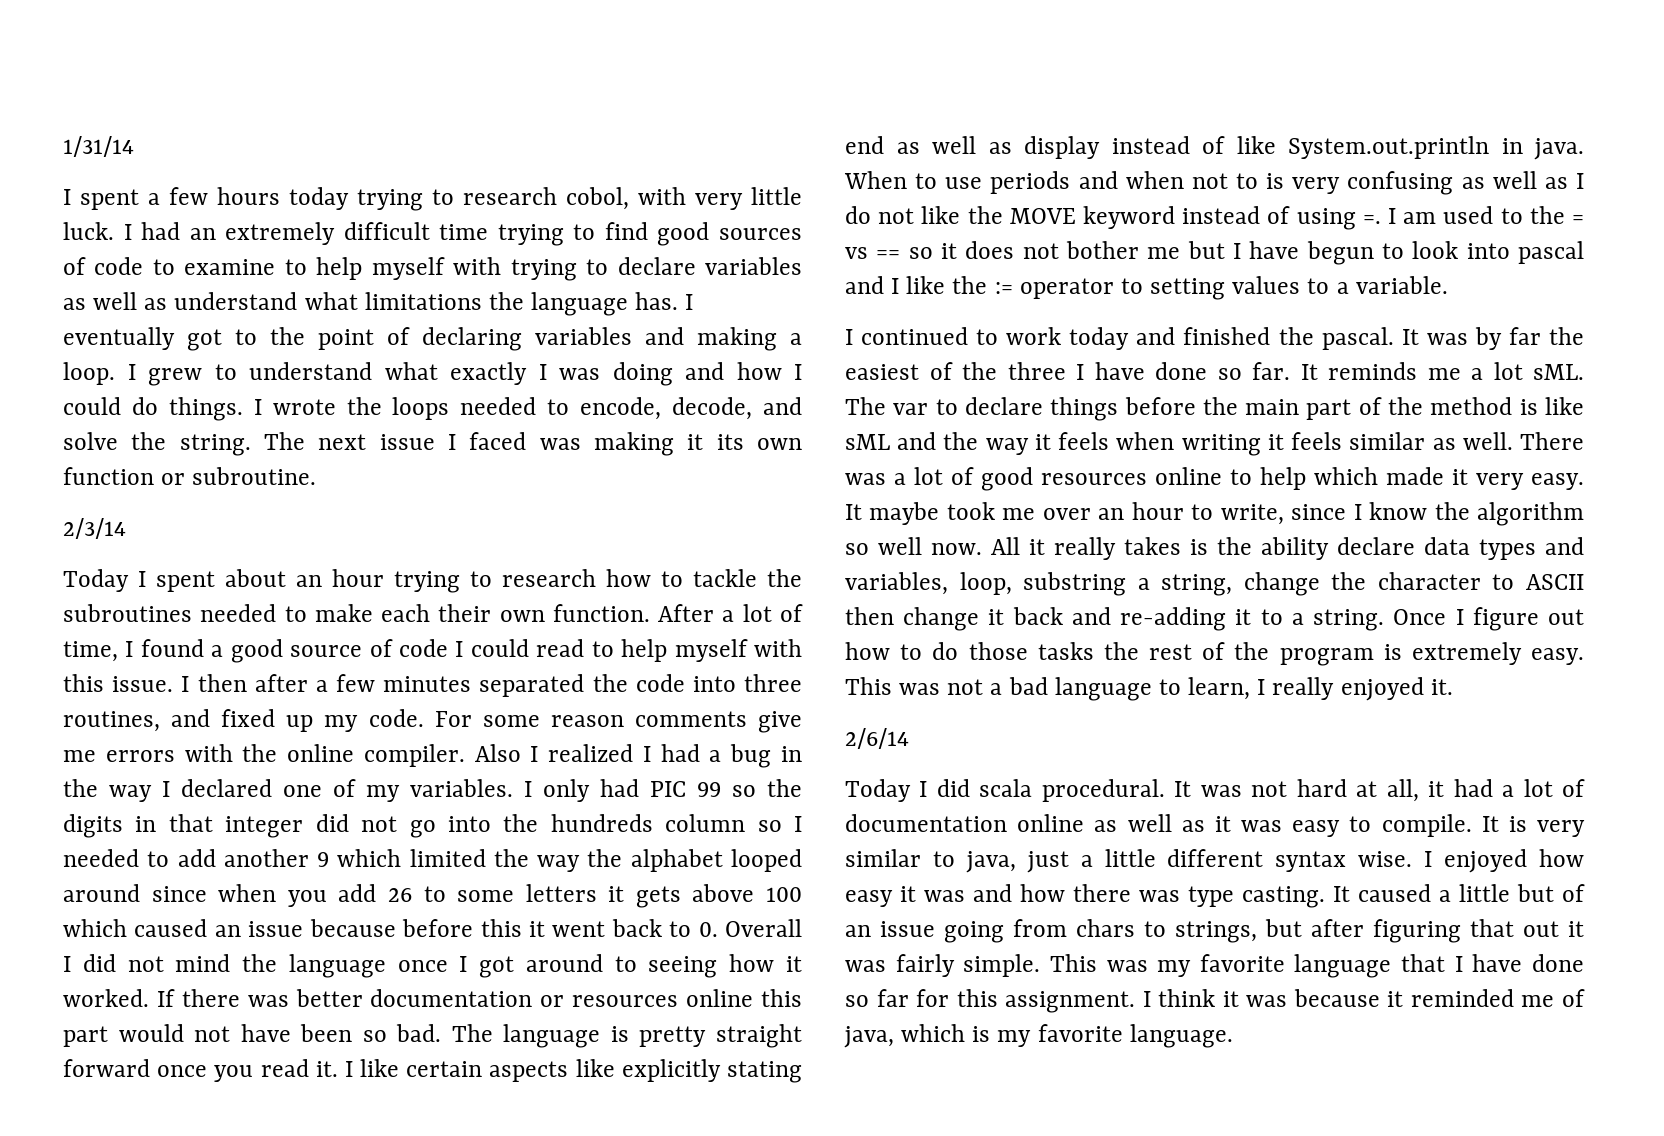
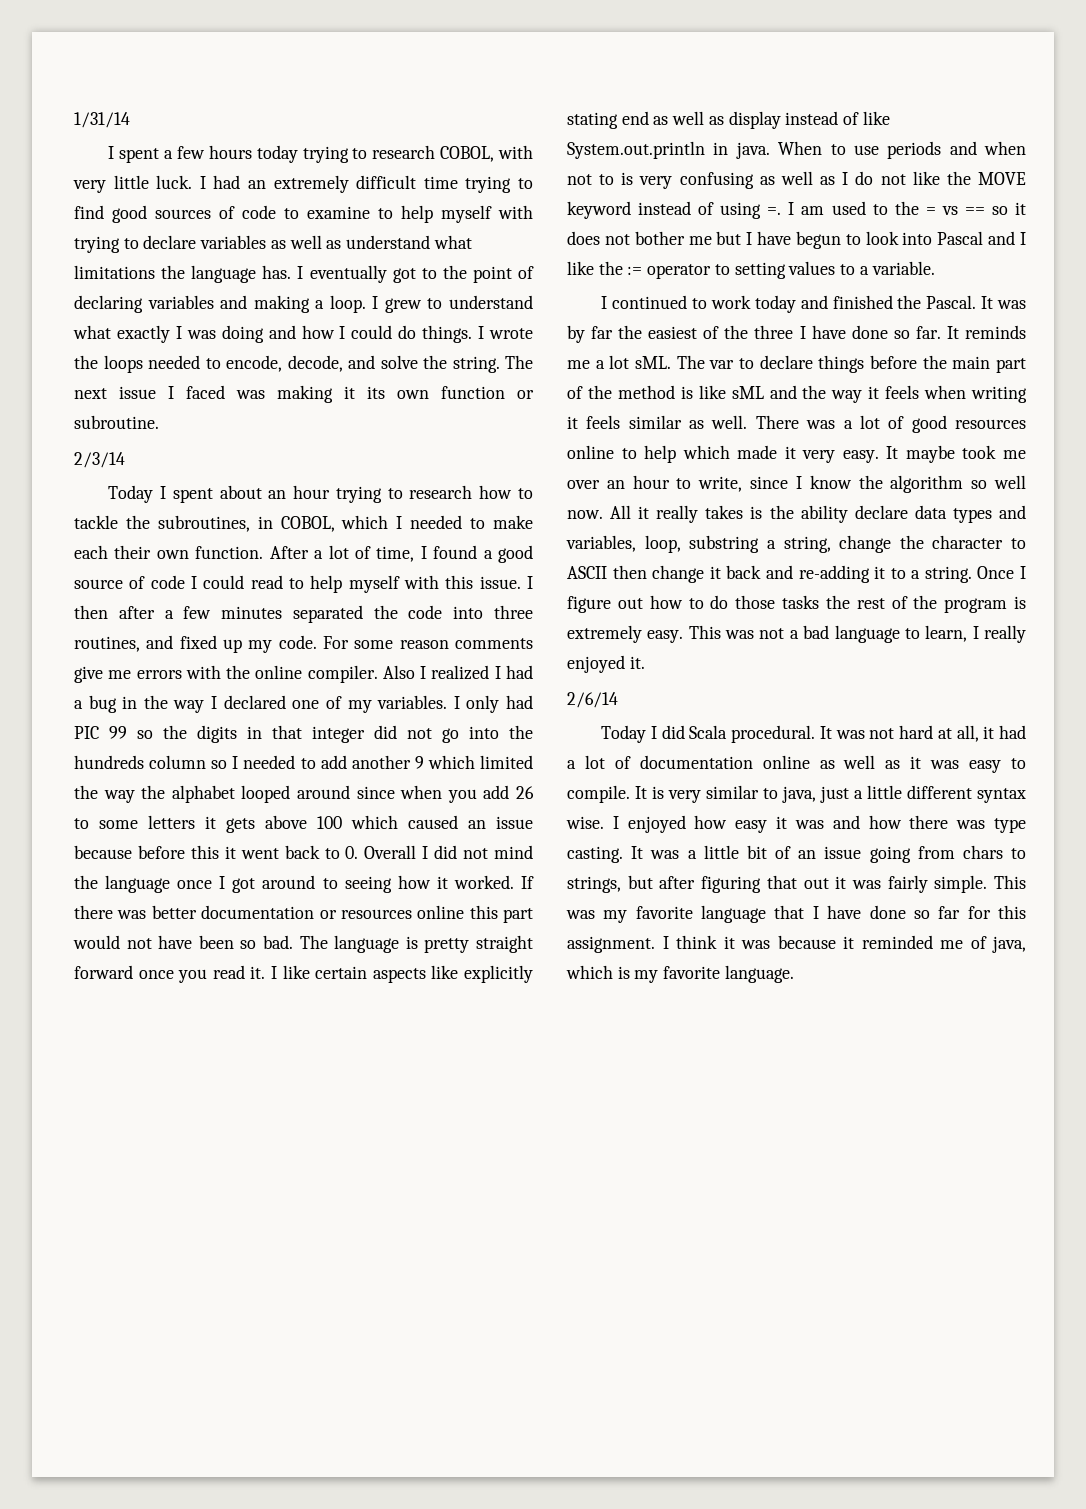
- I spent a few hours today trying to research cobol, with very little luck.
+ I spent a few hours today trying to research COBOL, with very little luck.
- Today I spent about an hour trying to research how to tackle the subroutines needed to make each their own function.
+ Today I spent about an hour trying to research how to tackle the subroutines, in COBOL, which I needed to make each their own function.
- I am used to the = vs == so it does not bother me but I have begun to look into pascal and I like the := operator to setting values to a variable.
+ I am used to the = vs == so it does not bother me but I have begun to look into Pascal and I like the := operator to setting values to a variable.
- I continued to work today and finished the pascal.
+ I continued to work today and finished the Pascal.
- Today I did scala procedural.
+ Today I did Scala procedural.
- It caused a little but of an issue going from chars to strings, but after figuring that out it was fairly simple.
+ It was a little bit of an issue going from chars to strings, but after figuring that out it was fairly simple.

